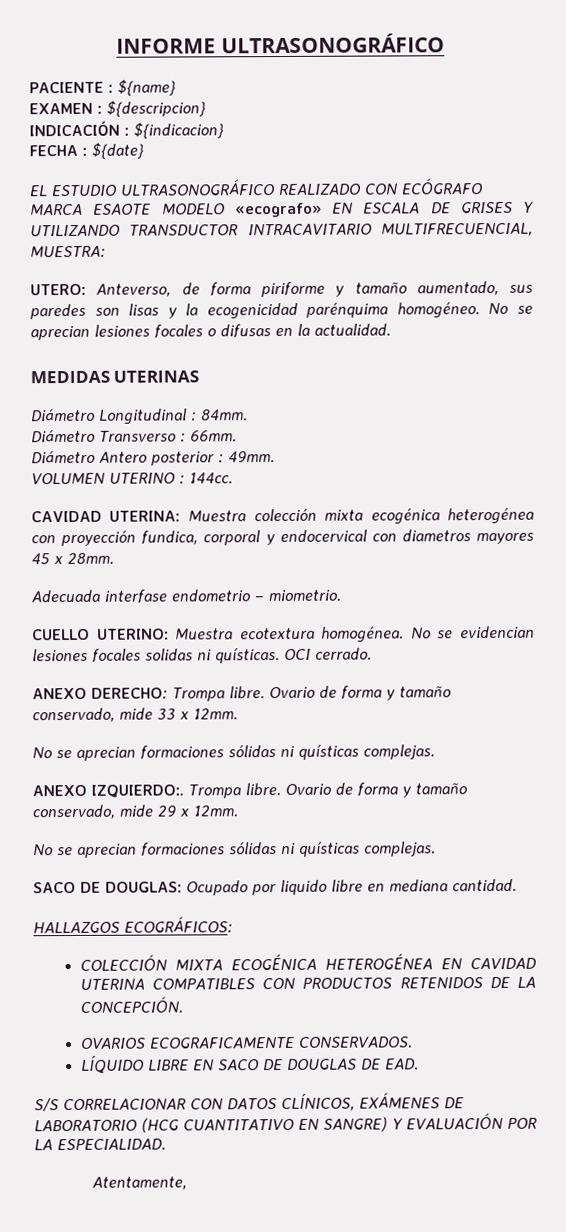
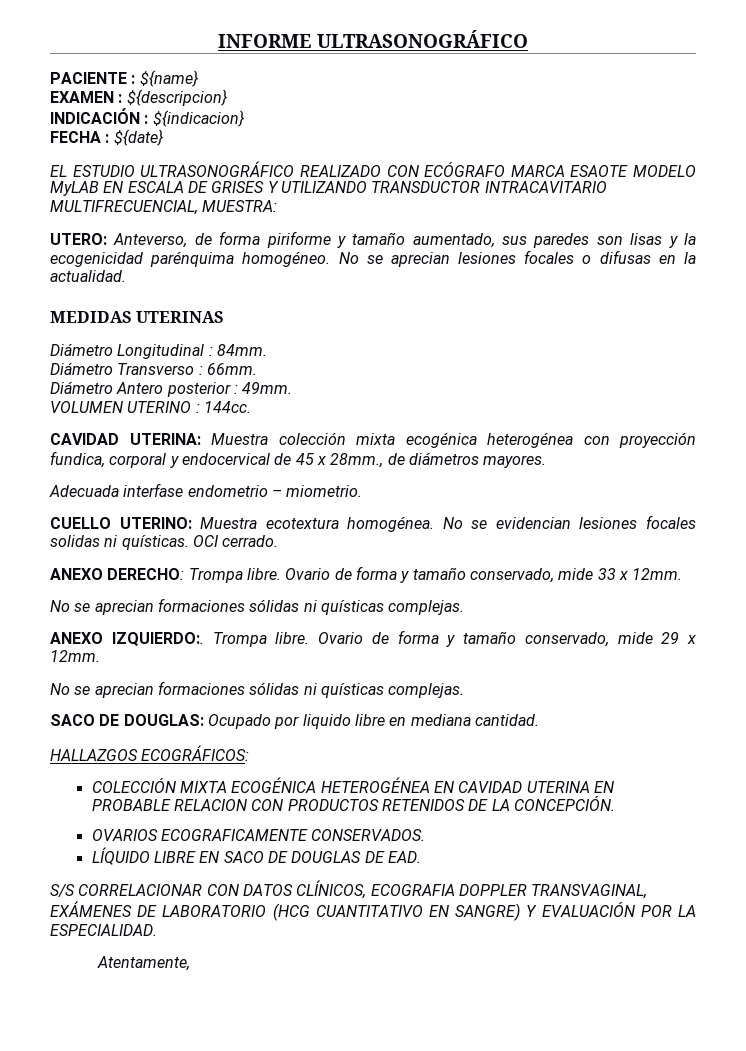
- EL ESTUDIO ULTRASONOGRÁFICO REALIZADO CON ECÓGRAFO MARCA ESAOTE MODELO «ecografo» EN ESCALA DE GRISES Y UTILIZANDO TRANSDUCTOR INTRACAVITARIO MULTIFRECUENCIAL, MUESTRA:
+ EL ESTUDIO ULTRASONOGRÁFICO REALIZADO CON ECÓGRAFO MARCA ESAOTE MODELO MyLAB EN ESCALA DE GRISES Y UTILIZANDO TRANSDUCTOR INTRACAVITARIO MULTIFRECUENCIAL, MUESTRA:
- CAVIDAD UTERINA: Muestra colección mixta ecogénica heterogénea con proyección fundica, corporal y endocervical con diametros mayores 45 x 28mm.
+ CAVIDAD UTERINA: Muestra colección mixta ecogénica heterogénea con proyección fundica, corporal y endocervical de 45 x 28mm., de diámetros mayores.
- COLECCIÓN MIXTA ECOGÉNICA HETEROGÉNEA EN CAVIDAD UTERINA COMPATIBLES CON PRODUCTOS RETENIDOS DE LA CONCEPCIÓN.
+ COLECCIÓN MIXTA ECOGÉNICA HETEROGÉNEA EN CAVIDAD UTERINA EN PROBABLE RELACION CON PRODUCTOS RETENIDOS DE LA CONCEPCIÓN.
- S/S CORRELACIONAR CON DATOS CLÍNICOS, EXÁMENES DE LABORATORIO (HCG CUANTITATIVO EN SANGRE) Y EVALUACIÓN POR LA ESPECIALIDAD.
+ S/S CORRELACIONAR CON DATOS CLÍNICOS, ECOGRAFIA DOPPLER TRANSVAGINAL, EXÁMENES DE LABORATORIO (HCG CUANTITATIVO EN SANGRE) Y EVALUACIÓN POR LA ESPECIALIDAD.

